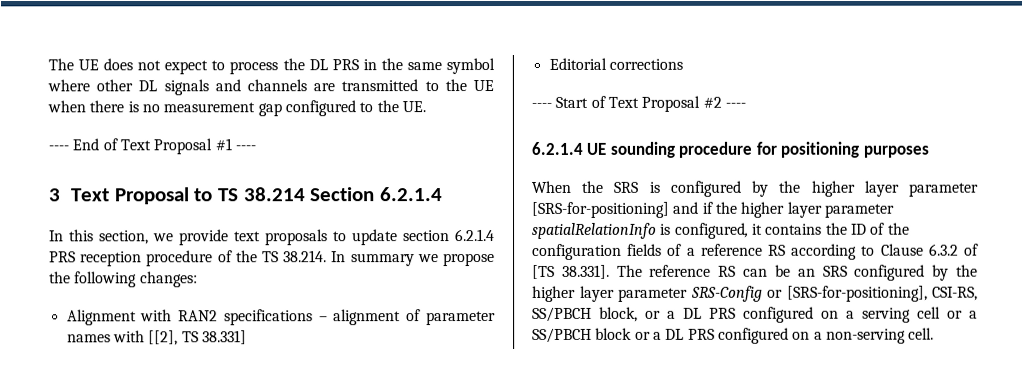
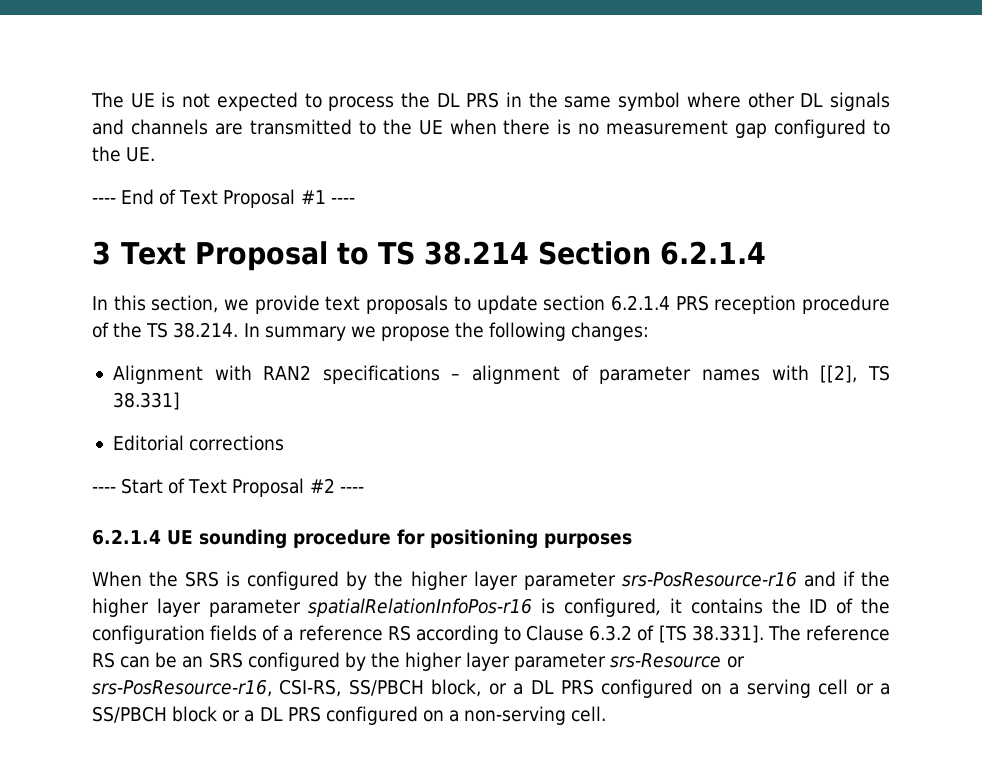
- The UE does not expect to process the DL PRS in the same symbol where other DL signals and channels are transmitted to the UE when there is no measurement gap configured to the UE.
+ The UE is not expected to process the DL PRS in the same symbol where other DL signals and channels are transmitted to the UE when there is no measurement gap configured to the UE.
- When the SRS is configured by the higher layer parameter [SRS-for-positioning] and if the higher layer parameter spatialRelationInfo is configured, it contains the ID of the configuration fields of a reference RS according to Clause 6.3.2 of [TS 38.331]. The reference RS can be an SRS configured by the higher layer parameter SRS-Config or [SRS-for-positioning], CSI-RS, SS/PBCH block, or a DL PRS configured on a serving cell or a SS/PBCH block or a DL PRS configured on a non-serving cell.
+ When the SRS is configured by the higher layer parameter srs-PosResource-r16 and if the higher layer parameter spatialRelationInfoPos-r16 is configured, it contains the ID of the configuration fields of a reference RS according to Clause 6.3.2 of [TS 38.331]. The reference RS can be an SRS configured by the higher layer parameter srs-Resource or srs-PosResource-r16, CSI-RS, SS/PBCH block, or a DL PRS configured on a serving cell or a SS/PBCH block or a DL PRS configured on a non-serving cell.

